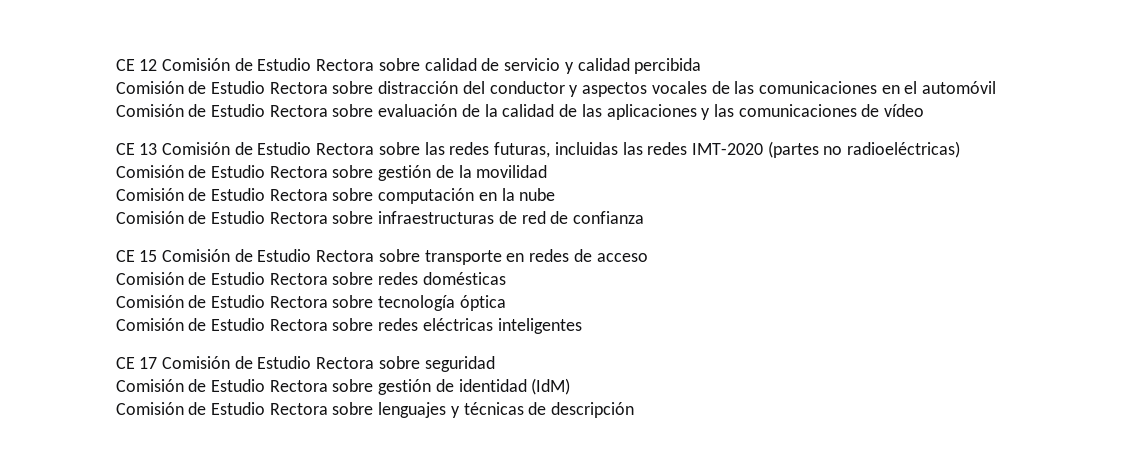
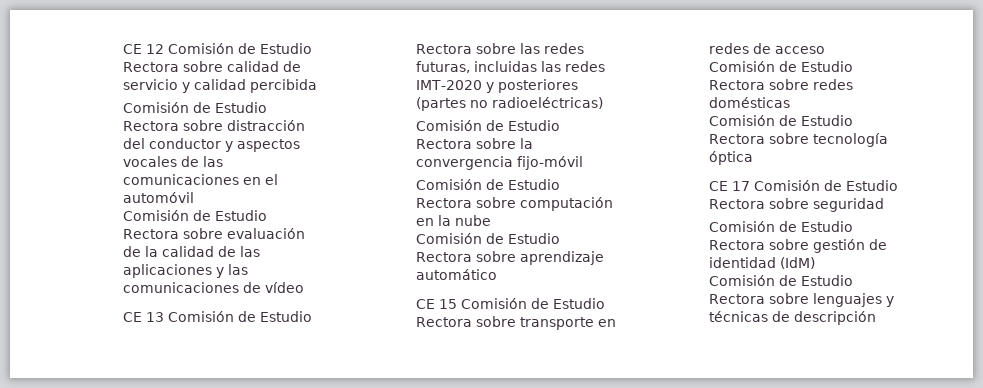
- CE 13 Comisión de Estudio Rectora sobre las redes futuras, incluidas las redes IMT-2020 (partes no radioeléctricas)
+ CE 13 Comisión de Estudio Rectora sobre las redes futuras, incluidas las redes IMT-2020 y posteriores (partes no radioeléctricas)
- Comisión de Estudio Rectora sobre gestión de la movilidad
+ Comisión de Estudio Rectora sobre la convergencia fijo-móvil
- Comisión de Estudio Rectora sobre infraestructuras de red de confianza
+ Comisión de Estudio Rectora sobre aprendizaje automático
- Comisión de Estudio Rectora sobre redes eléctricas inteligentes

